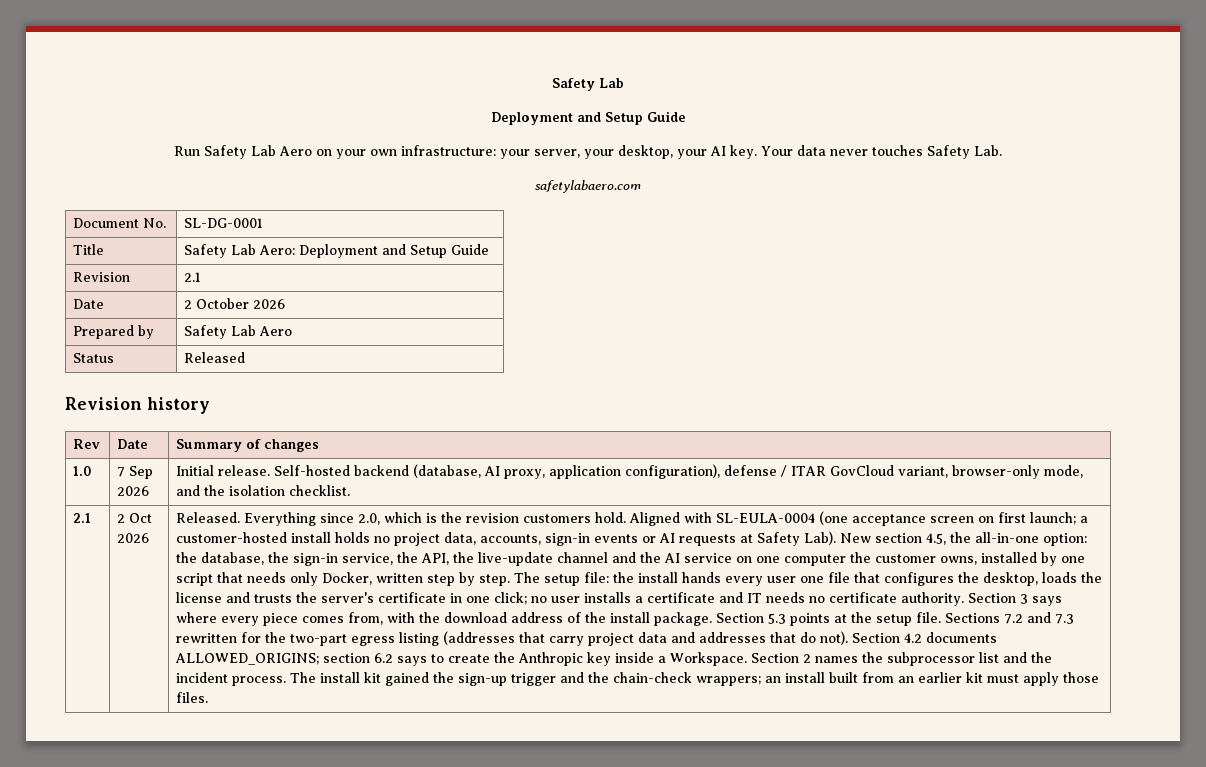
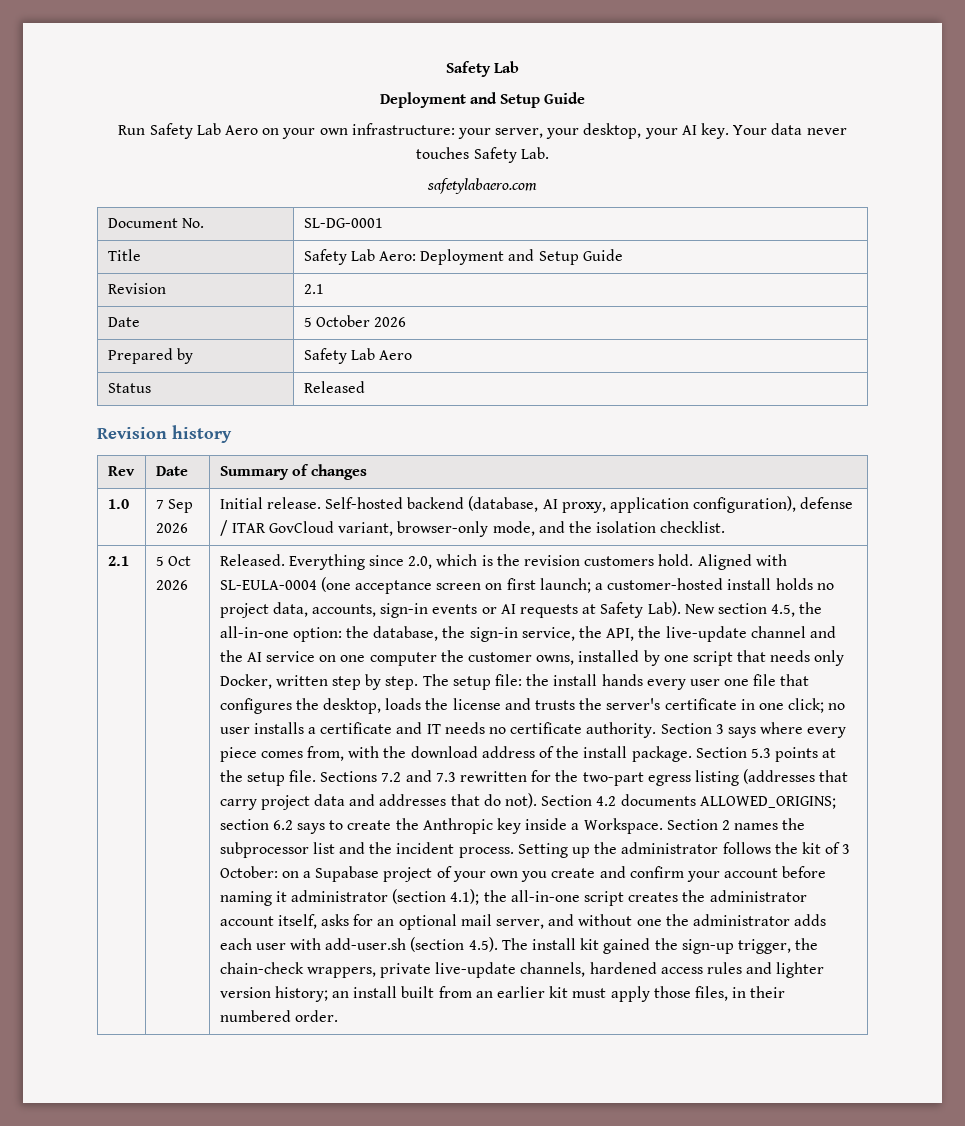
- Date | 2 October 2026
+ Date | 5 October 2026
- 2 Oct 2026
+ 5 Oct 2026
- The install kit gained the sign-up trigger and the chain-check wrappers; an install built from an earlier kit must apply those files.
+ Setting up the administrator follows the kit of 3 October: on a Supabase project of your own you create and confirm your account before naming it administrator (section 4.1); the all-in-one script creates the administrator account itself, asks for an optional mail server, and without one the administrator adds each user with add-user.sh (section 4.5). The install kit gained the sign-up trigger, the chain-check wrappers, private live-update channels, hardened access rules and lighter version history; an install built from an earlier kit must apply those files, in their numbered order.

